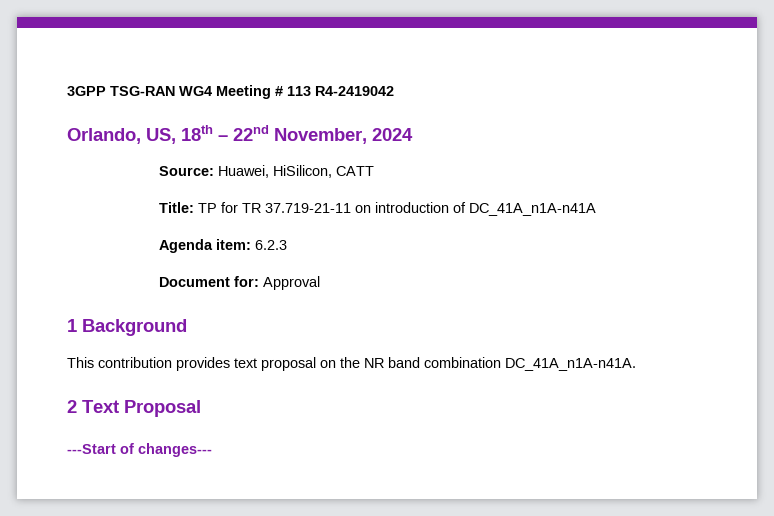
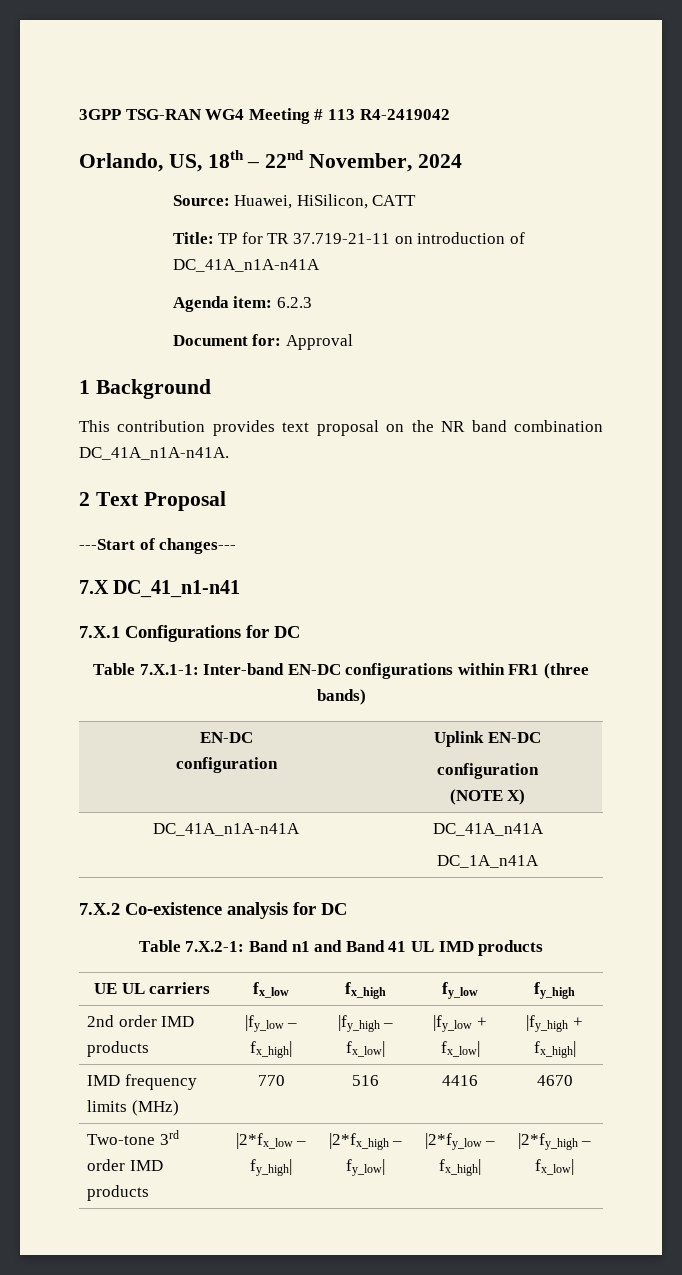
+ 7.X DC_41_n1-n41
+ 7.X.1 Configurations for DC
+ Table 7.X.1-1: Inter-band EN-DC configurations within FR1 (three bands)
+ EN-DC
+ configuration | Uplink EN-DC
+ configuration
+ (NOTE X)
+ DC_41A_n1A-n41A | DC_41A_n41A
+ DC_1A_n41A
+ 7.X.2 Co-existence analysis for DC
+ Table 7.X.2-1: Band n1 and Band 41 UL IMD products
+ UE UL carriers | fx_low | fx_high | fy_low | fy_high
+ 2nd order IMD products | |fy_low – fx_high| | |fy_high – fx_low| | |fy_low + fx_low| | |fy_high + fx_high|
+ IMD frequency limits (MHz) | 770 | 516 | 4416 | 4670
+ Two-tone 3rd order IMD products | |2*fx_low – fy_high| | |2*fx_high – fy_low| | |2*fy_low – fx_high| | |2*fy_high – fx_low|

